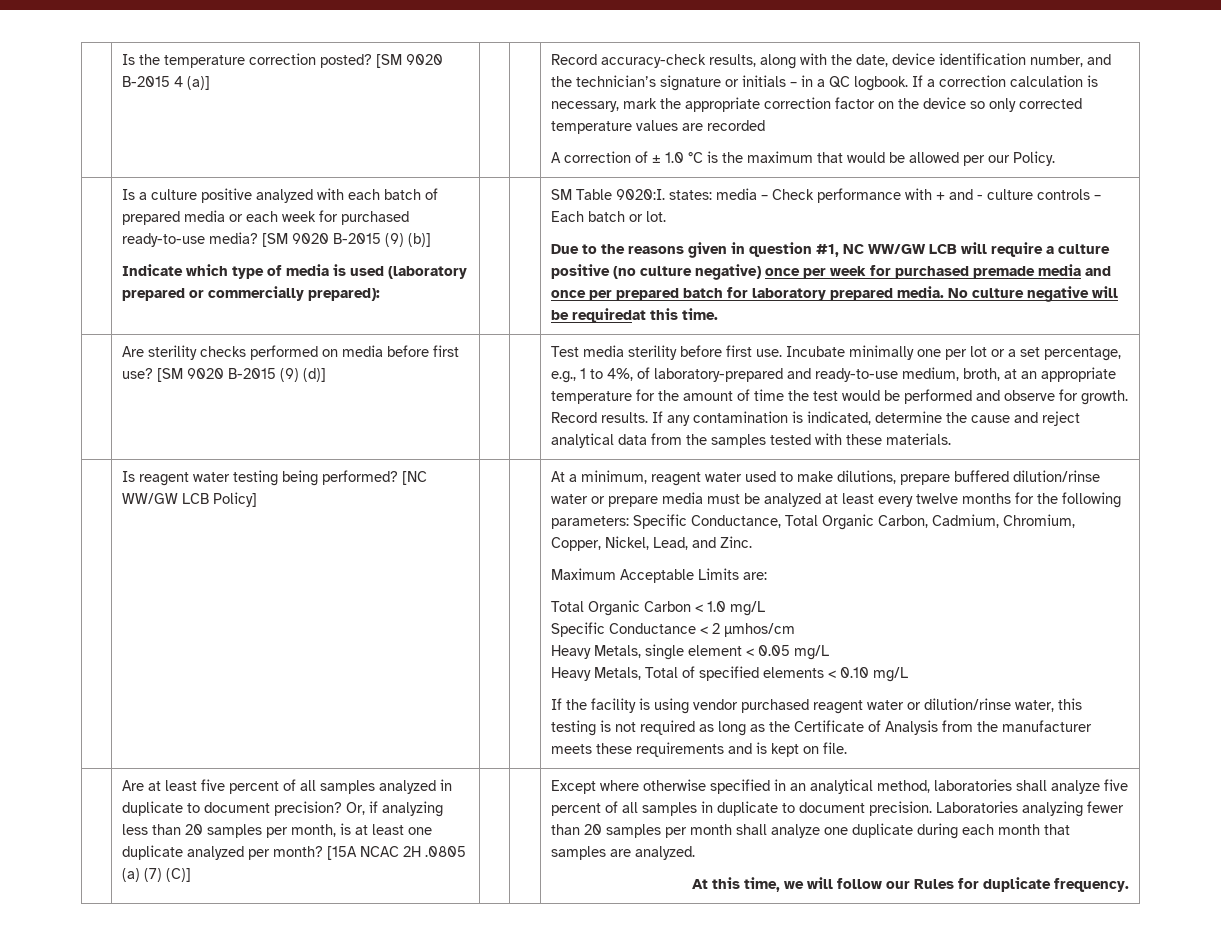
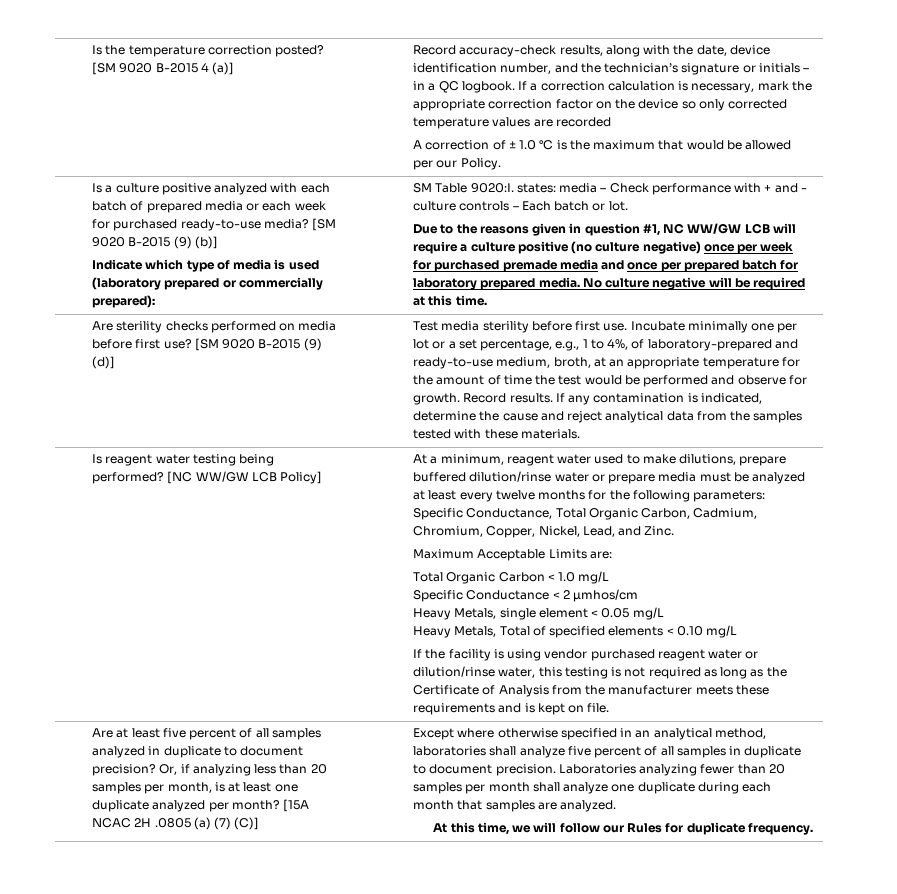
- No culture negative will be requiredat this time.
+ No culture negative will be required at this time.

